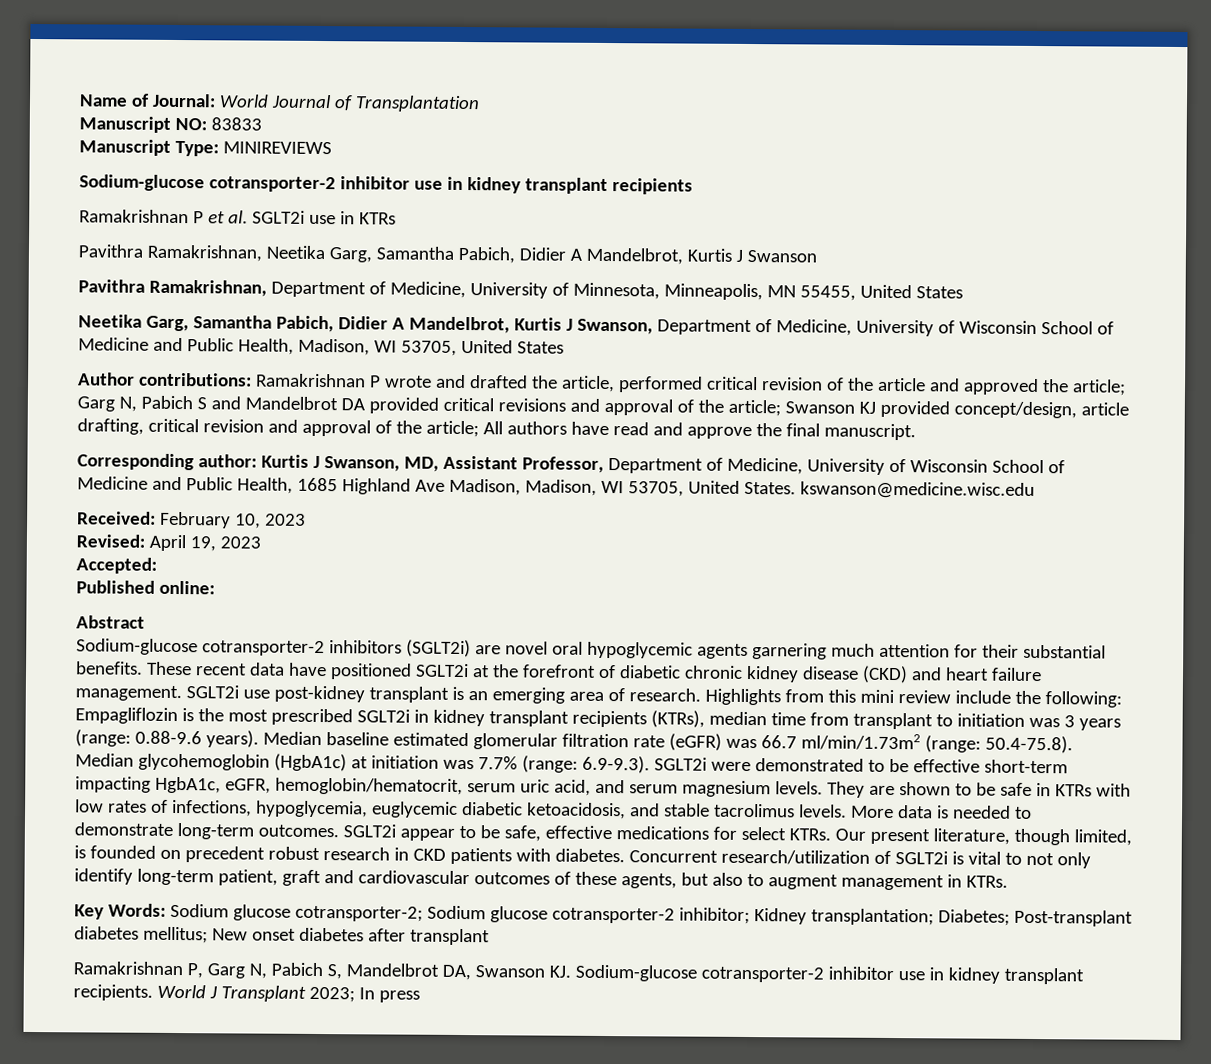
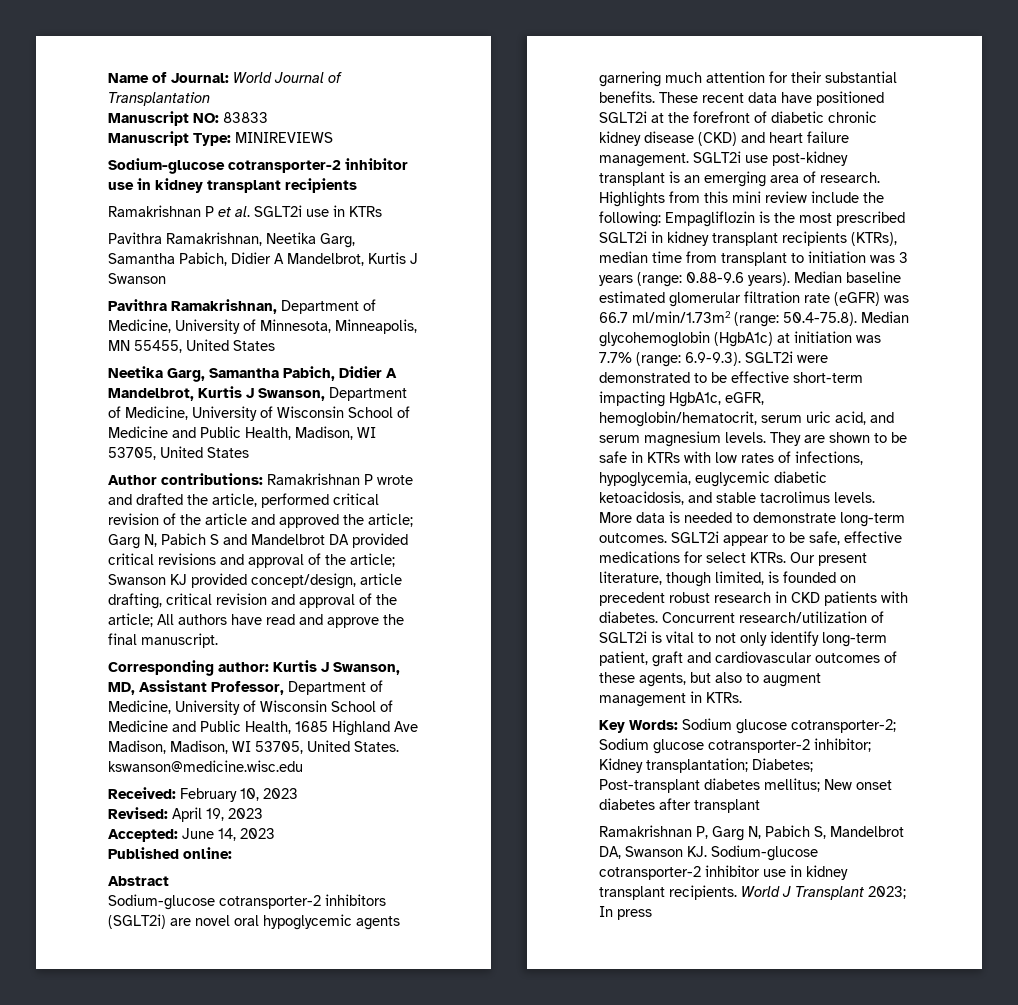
- Accepted:
+ Accepted: June 14, 2023

